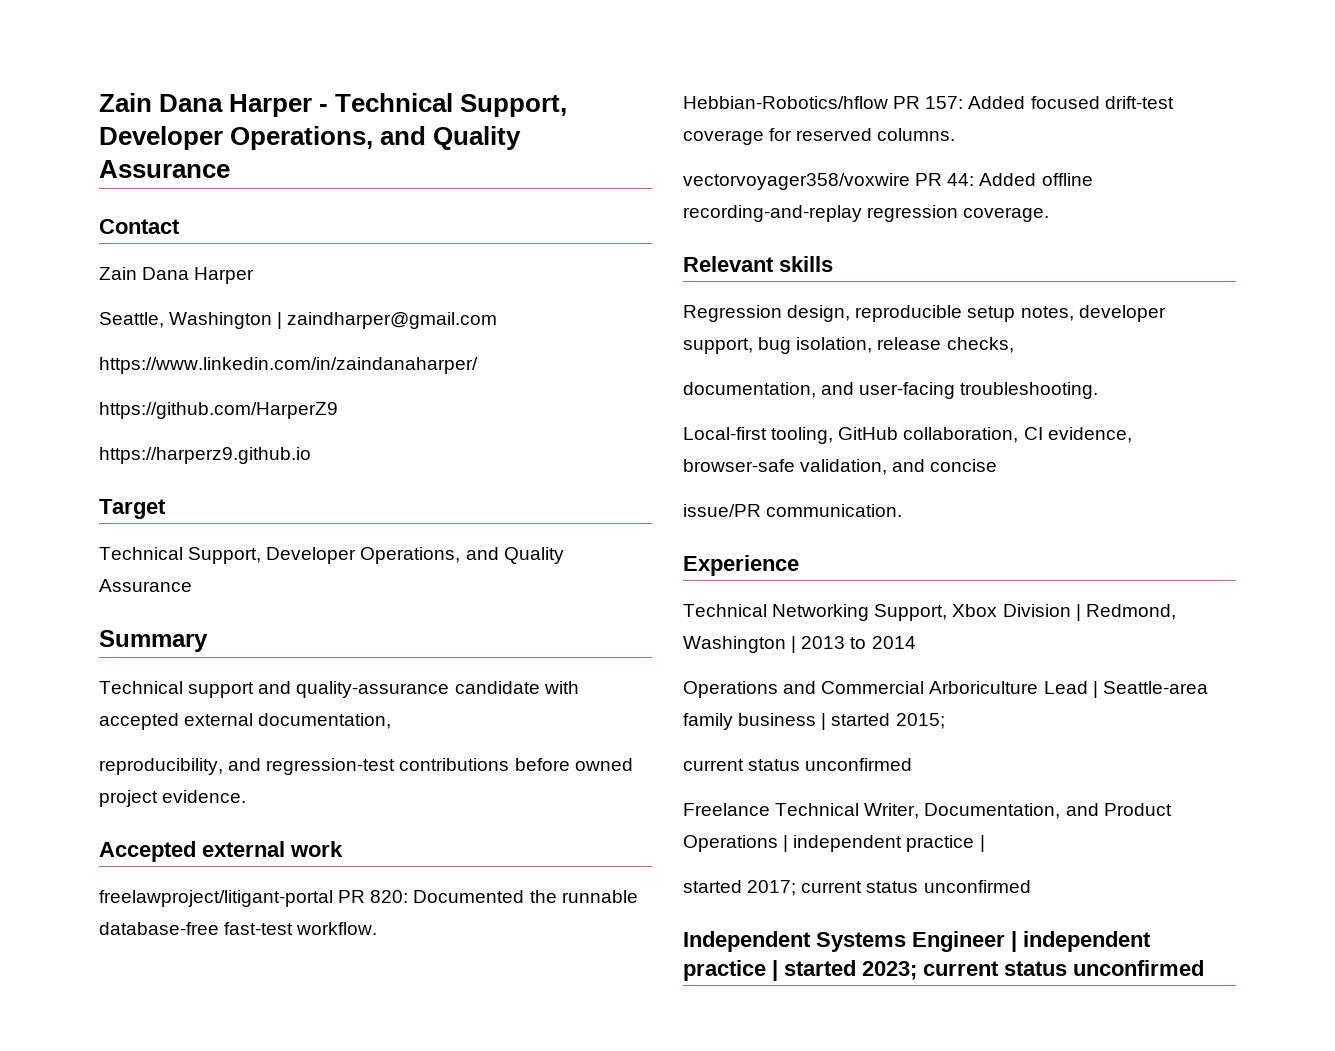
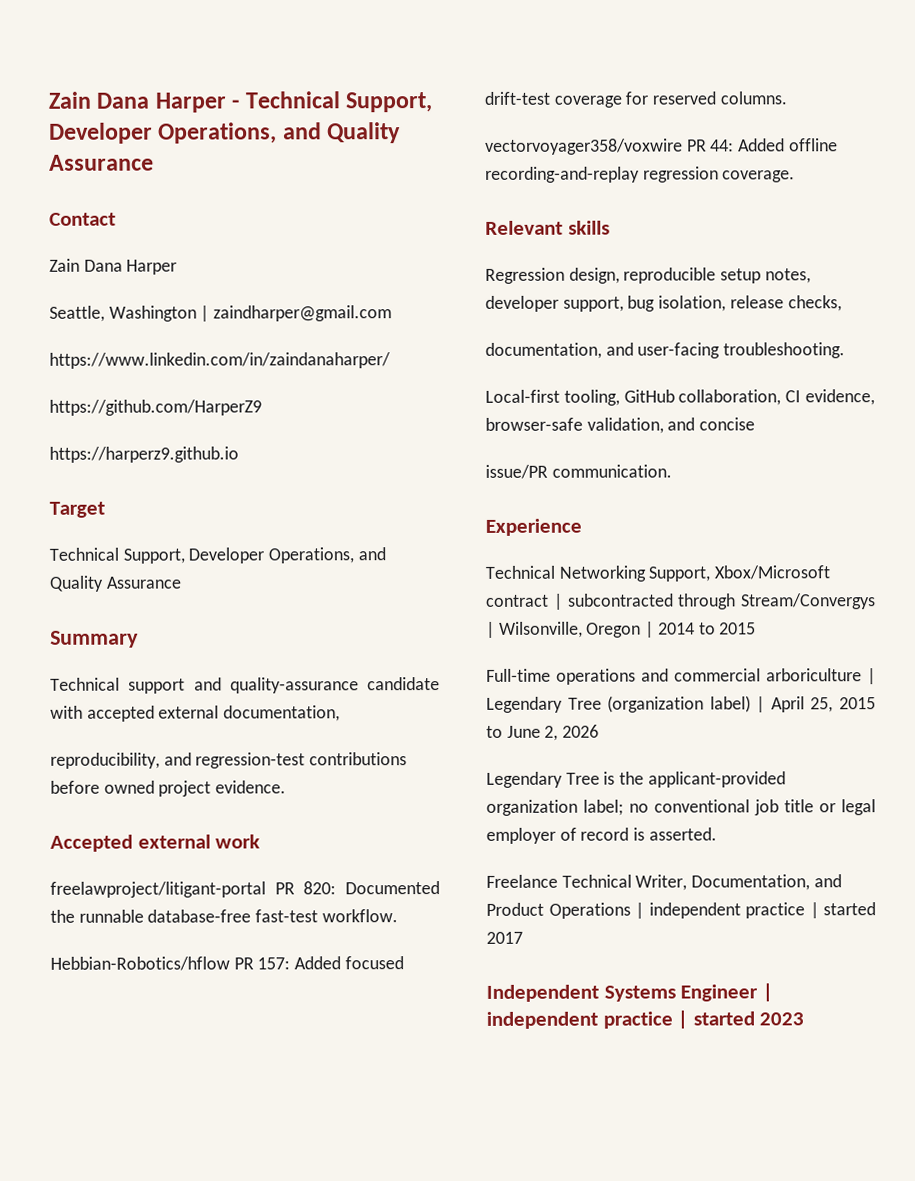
- Technical Networking Support, Xbox Division | Redmond, Washington | 2013 to 2014
- Operations and Commercial Arboriculture Lead | Seattle-area family business | started 2015;
- current status unconfirmed
+ Technical Networking Support, Xbox/Microsoft contract | subcontracted through Stream/Convergys | Wilsonville, Oregon | 2014 to 2015
+ Full-time operations and commercial arboriculture | Legendary Tree (organization label) | April 25, 2015 to June 2, 2026
+ Legendary Tree is the applicant-provided organization label; no conventional job title or legal employer of record is asserted.
- Freelance Technical Writer, Documentation, and Product Operations | independent practice |
- started 2017; current status unconfirmed
+ Freelance Technical Writer, Documentation, and Product Operations | independent practice | started 2017
- Independent Systems Engineer | independent practice | started 2023; current status unconfirmed
+ Independent Systems Engineer | independent practice | started 2023

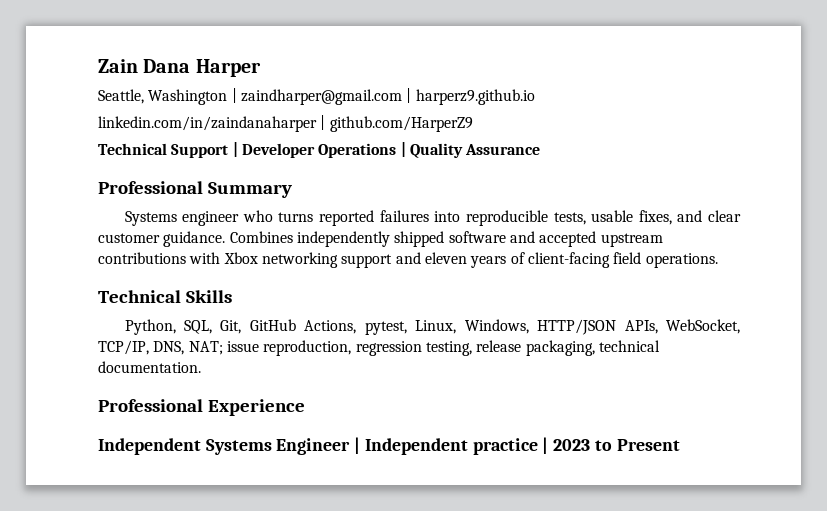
- Zain Dana Harper - Technical Support, Developer Operations, and Quality Assurance
- Contact
  Zain Dana Harper
- Seattle, Washington | zaindharper@gmail.com
- https://www.linkedin.com/in/zaindanaharper/
- https://github.com/HarperZ9
- https://harperz9.github.io
- Target
- Technical Support, Developer Operations, and Quality Assurance
- Summary
+ Seattle, Washington | zaindharper@gmail.com | harperz9.github.io
+ linkedin.com/in/zaindanaharper | github.com/HarperZ9
+ Technical Support | Developer Operations | Quality Assurance
+ Professional Summary
- Technical support and quality-assurance candidate with accepted external documentation,
- reproducibility, and regression-test contributions before owned project evidence.
- Accepted external work
- freelawproject/litigant-portal PR 820: Documented the runnable database-free fast-test workflow.
- Hebbian-Robotics/hflow PR 157: Added focused drift-test coverage for reserved columns.
- vectorvoyager358/voxwire PR 44: Added offline recording-and-replay regression coverage.
- Relevant skills
- Regression design, reproducible setup notes, developer support, bug isolation, release checks,
- documentation, and user-facing troubleshooting.
- Local-first tooling, GitHub collaboration, CI evidence, browser-safe validation, and concise
- issue/PR communication.
- Experience
- Technical Networking Support, Xbox/Microsoft contract | subcontracted through Stream/Convergys | Wilsonville, Oregon | 2014 to 2015
- Full-time operations and commercial arboriculture | Legendary Tree (organization label) | April 25, 2015 to June 2, 2026
- Legendary Tree is the applicant-provided organization label; no conventional job title or legal employer of record is asserted.
- Freelance Technical Writer, Documentation, and Product Operations | independent practice | started 2017
+ Systems engineer who turns reported failures into reproducible tests, usable fixes, and clear customer guidance. Combines independently shipped software and accepted upstream contributions with Xbox networking support and eleven years of client-facing field operations.
+ Technical Skills
+ Python, SQL, Git, GitHub Actions, pytest, Linux, Windows, HTTP/JSON APIs, WebSocket, TCP/IP, DNS, NAT; issue reproduction, regression testing, release packaging, technical documentation.
+ Professional Experience
- Independent Systems Engineer | independent practice | started 2023
+ Independent Systems Engineer | Independent practice | 2023 to Present

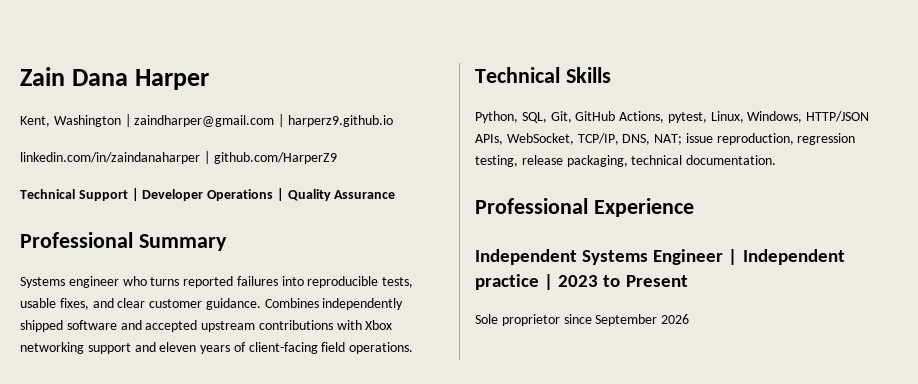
- Seattle, Washington | zaindharper@gmail.com | harperz9.github.io
+ Kent, Washington | zaindharper@gmail.com | harperz9.github.io
+ Sole proprietor since September 2026

